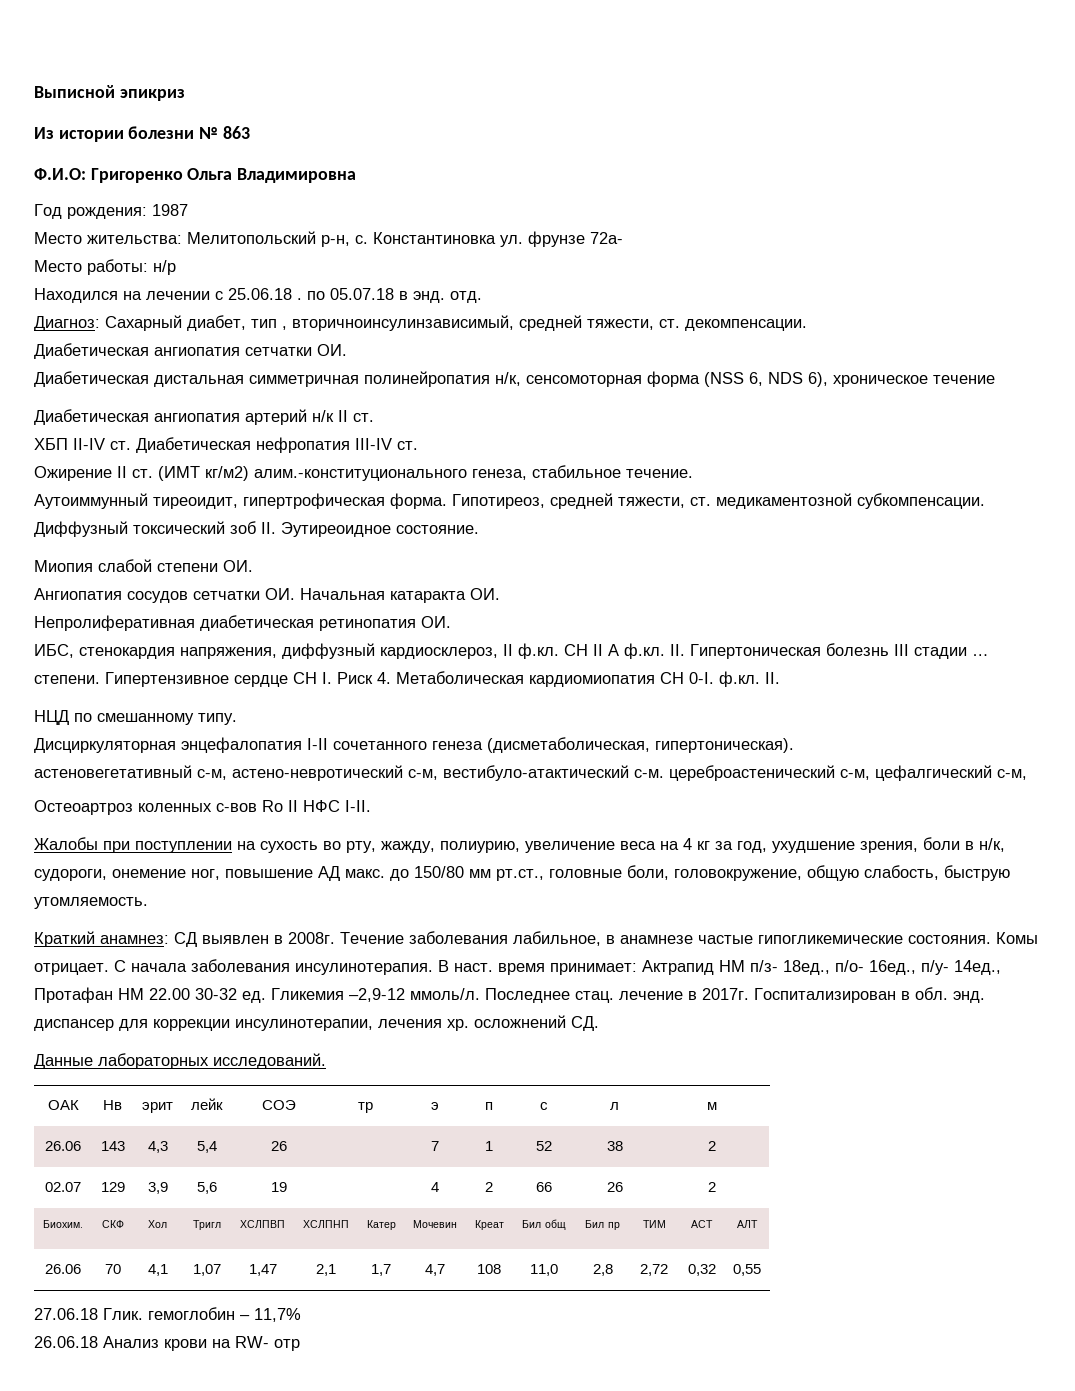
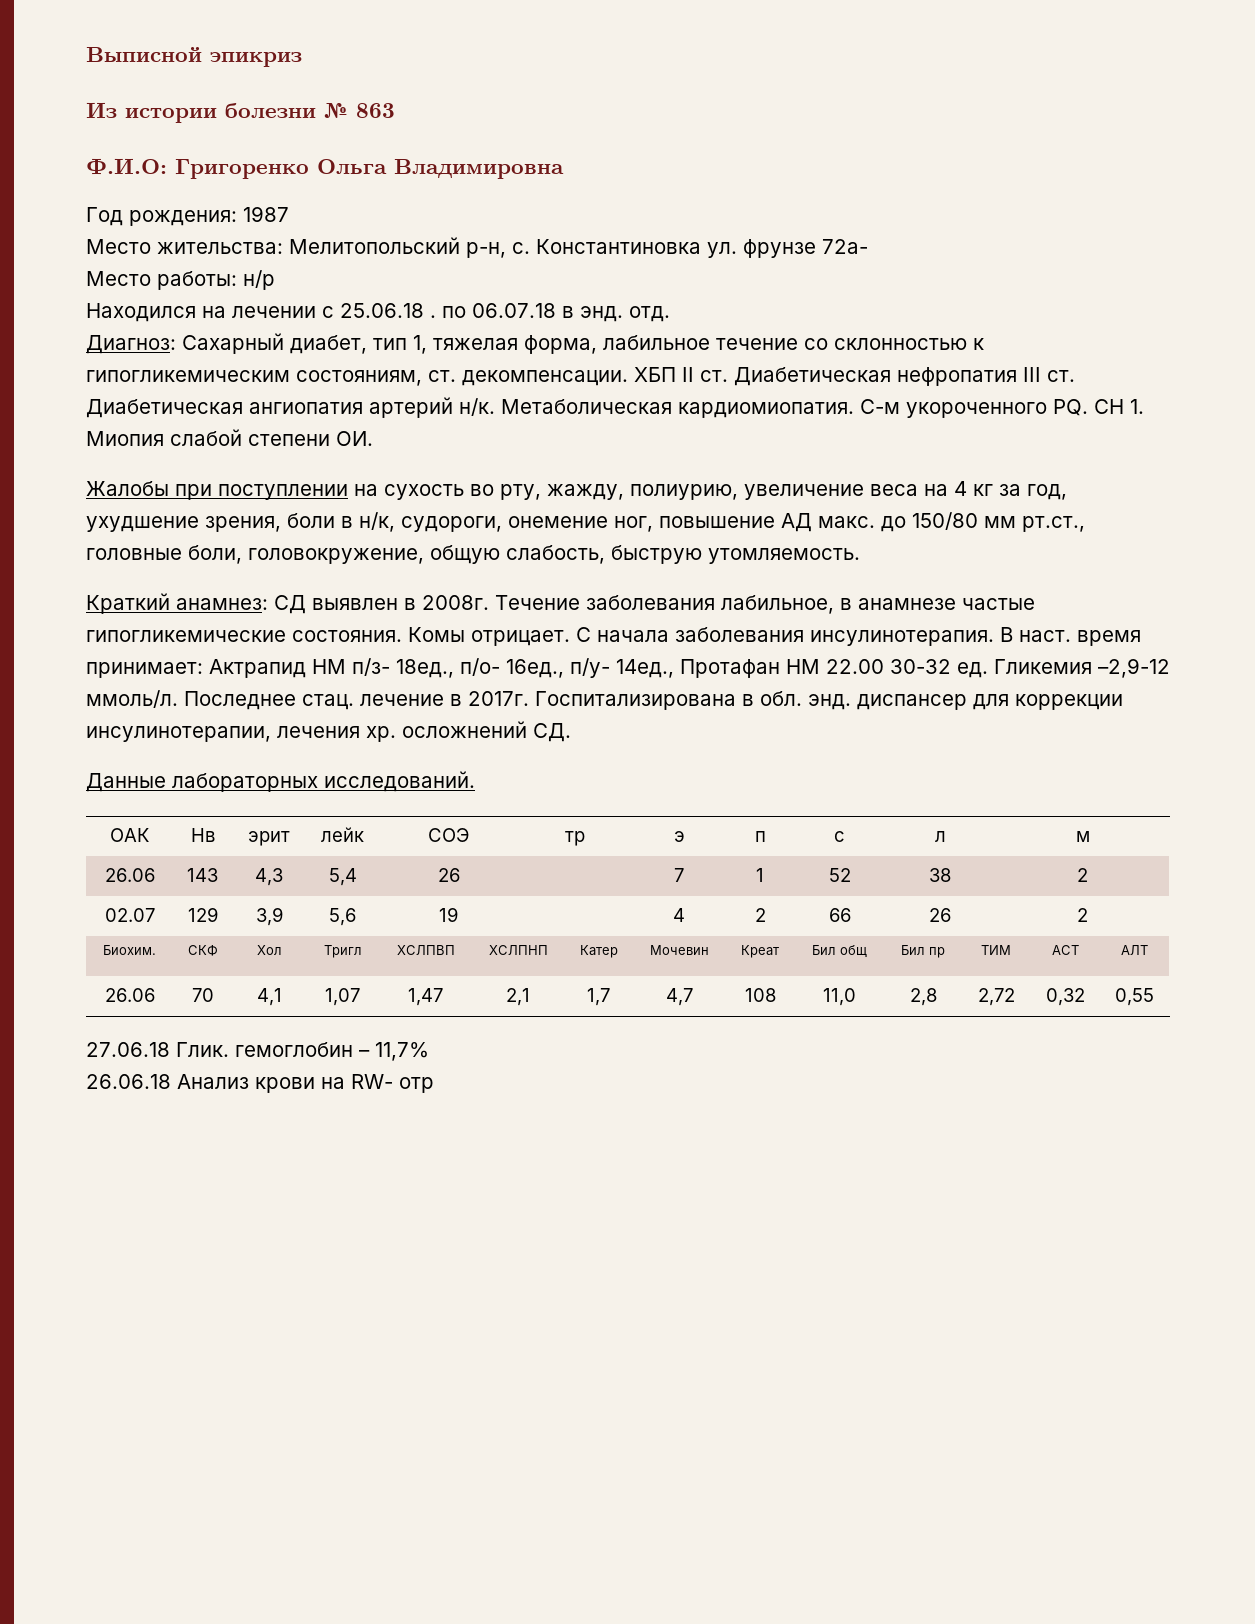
- Находился на лечении с 25.06.18 . по 05.07.18 в энд. отд.
+ Находился на лечении с 25.06.18 . по 06.07.18 в энд. отд.
- Диагноз: Сахарный диабет, тип , вторичноинсулинзависимый, средней тяжести, ст. декомпенсации.
- Диабетическая ангиопатия сетчатки ОИ.
- Диабетическая дистальная симметричная полинейропатия н/к, сенсомоторная форма (NSS 6, NDS 6), хроническое течение
- Диабетическая ангиопатия артерий н/к II ст.
- ХБП II-IV ст. Диабетическая нефропатия III-IV ст.
- Ожирение II ст. (ИМТ кг/м2) алим.-конституционального генеза, стабильное течение.
- Аутоиммунный тиреоидит, гипертрофическая форма. Гипотиреоз, средней тяжести, ст. медикаментозной субкомпенсации. Диффузный токсический зоб II. Эутиреоидное состояние.
- Миопия слабой степени ОИ.
- Ангиопатия сосудов сетчатки ОИ. Начальная катаракта ОИ.
- Непролиферативная диабетическая ретинопатия ОИ.
- ИБС, стенокардия напряжения, диффузный кардиосклероз, II ф.кл. СН II А ф.кл. II. Гипертоническая болезнь III стадии … степени. Гипертензивное сердце СН I. Риск 4. Метаболическая кардиомиопатия СН 0-I. ф.кл. II.
- НЦД по смешанному типу.
- Дисциркуляторная энцефалопатия I-II сочетанного генеза (дисметаболическая, гипертоническая).
- астеновегетативный с-м, астено-невротический с-м, вестибуло-атактический с-м. цереброастенический с-м, цефалгический с-м,
- Остеоартроз коленных с-вов Rо II НФС I-II.
+ Диагноз: Сахарный диабет, тип 1, тяжелая форма, лабильное течение со склонностью к гипогликемическим состояниям, ст. декомпенсации. ХБП II ст. Диабетическая нефропатия III ст. Диабетическая ангиопатия артерий н/к. Метаболическая кардиомиопатия. С-м укороченного PQ. СН 1. Миопия слабой степени ОИ.
- Госпитализирован в обл. энд. диспансер для коррекции инсулинотерапии, лечения хр. осложнений СД.
+ Госпитализирована в обл. энд. диспансер для коррекции инсулинотерапии, лечения хр. осложнений СД.

